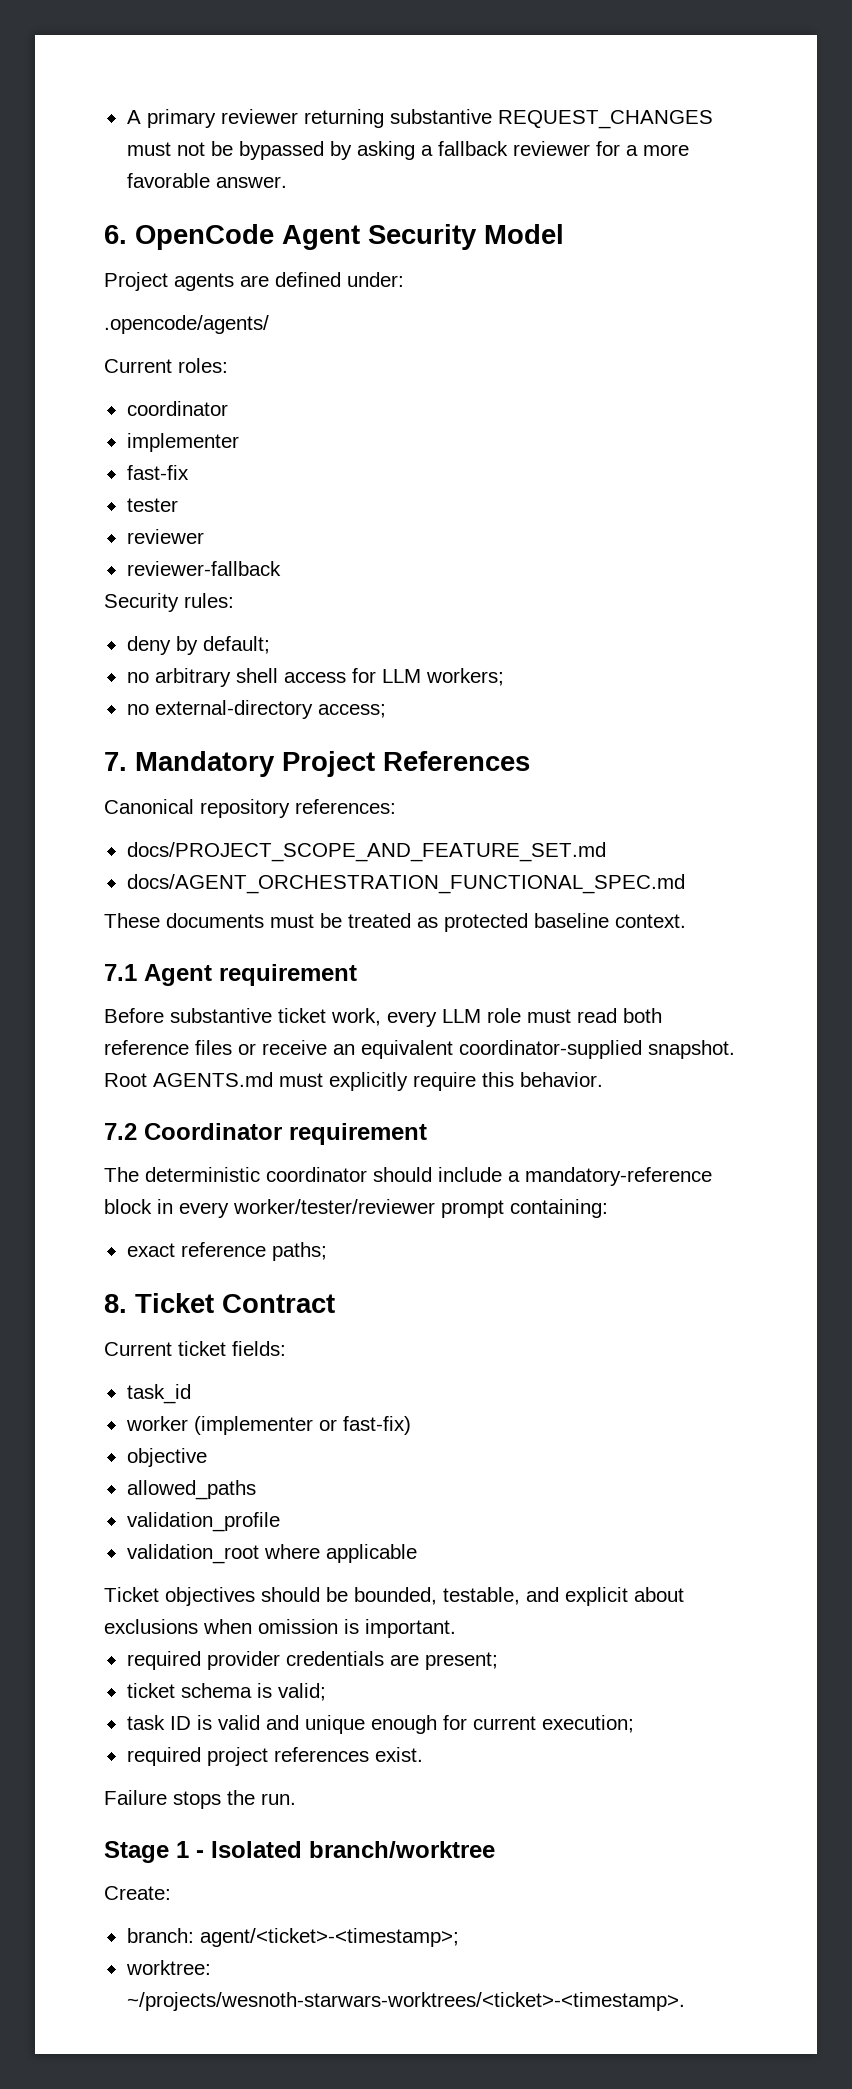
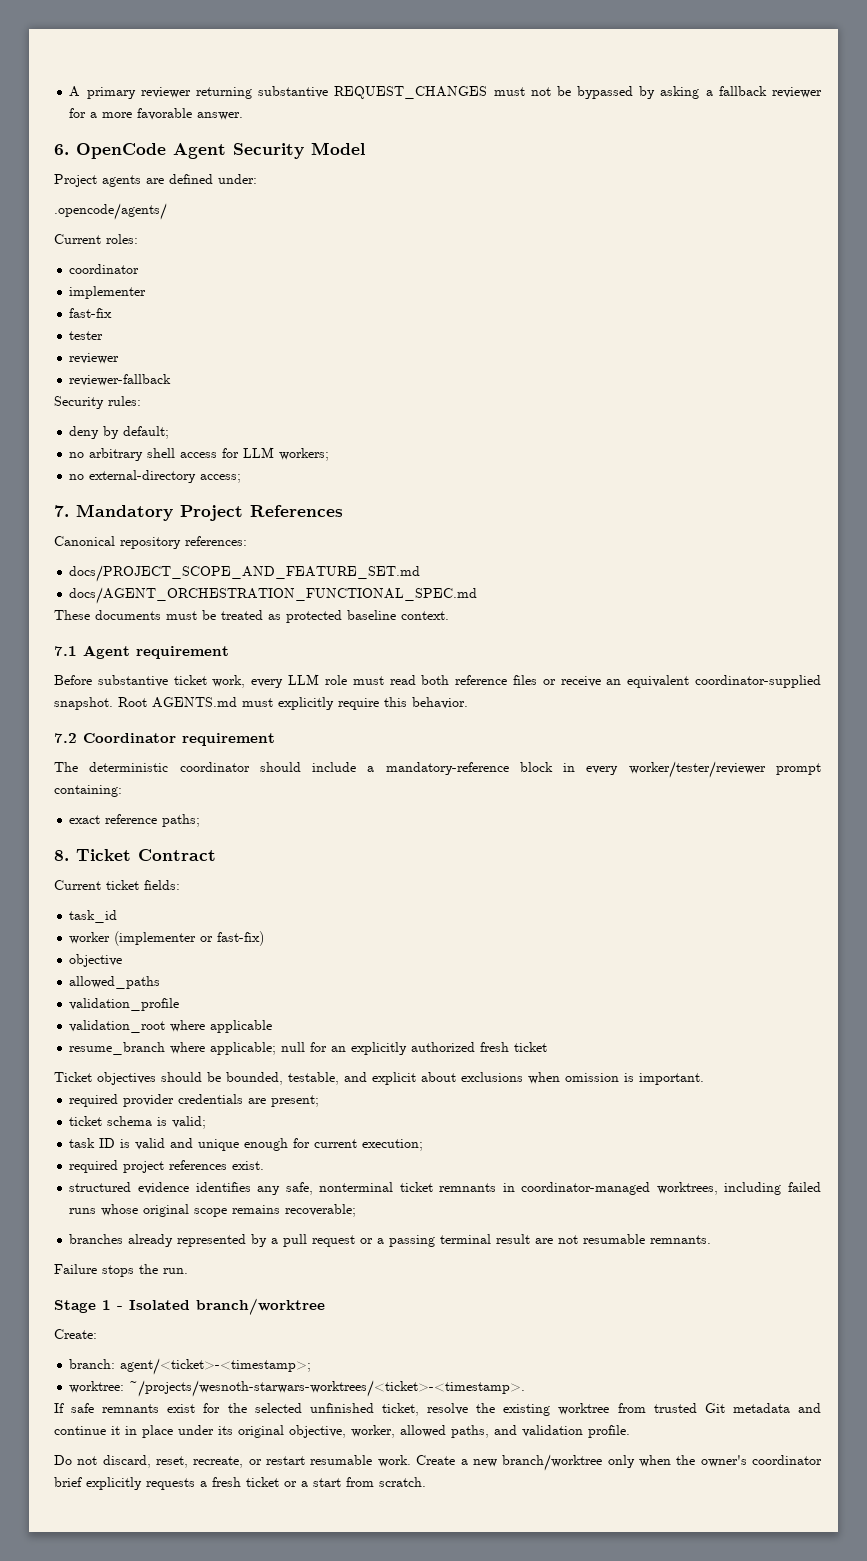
+ resume_branch where applicable; null for an explicitly authorized fresh ticket
+ structured evidence identifies any safe, nonterminal ticket remnants in coordinator-managed worktrees, including failed runs whose original scope remains recoverable;
+ branches already represented by a pull request or a passing terminal result are not resumable remnants.
+ If safe remnants exist for the selected unfinished ticket, resolve the existing worktree from trusted Git metadata and continue it in place under its original objective, worker, allowed paths, and validation profile.
+ Do not discard, reset, recreate, or restart resumable work. Create a new branch/worktree only when the owner's coordinator brief explicitly requests a fresh ticket or a start from scratch.

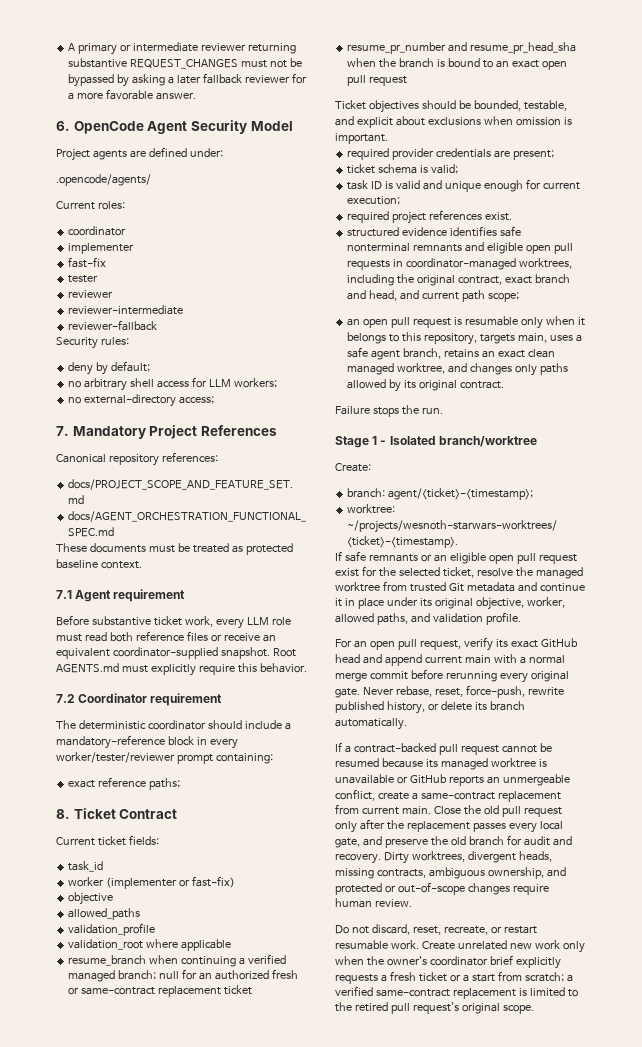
- A primary reviewer returning substantive REQUEST_CHANGES must not be bypassed by asking a fallback reviewer for a more favorable answer.
+ A primary or intermediate reviewer returning substantive REQUEST_CHANGES must not be bypassed by asking a later fallback reviewer for a more favorable answer.
+ reviewer-intermediate
- resume_branch where applicable; null for an explicitly authorized fresh ticket
+ resume_branch when continuing a verified managed branch; null for an authorized fresh or same-contract replacement ticket
+ resume_pr_number and resume_pr_head_sha when the branch is bound to an exact open pull request
- structured evidence identifies any safe, nonterminal ticket remnants in coordinator-managed worktrees, including failed runs whose original scope remains recoverable;
- branches already represented by a pull request or a passing terminal result are not resumable remnants.
+ structured evidence identifies safe nonterminal remnants and eligible open pull requests in coordinator-managed worktrees, including the original contract, exact branch and head, and current path scope;
+ an open pull request is resumable only when it belongs to this repository, targets main, uses a safe agent branch, retains an exact clean managed worktree, and changes only paths allowed by its original contract.
- If safe remnants exist for the selected unfinished ticket, resolve the existing worktree from trusted Git metadata and continue it in place under its original objective, worker, allowed paths, and validation profile.
+ If safe remnants or an eligible open pull request exist for the selected ticket, resolve the managed worktree from trusted Git metadata and continue it in place under its original objective, worker, allowed paths, and validation profile.
+ For an open pull request, verify its exact GitHub head and append current main with a normal merge commit before rerunning every original gate. Never rebase, reset, force-push, rewrite published history, or delete its branch automatically.
+ If a contract-backed pull request cannot be resumed because its managed worktree is unavailable or GitHub reports an unmergeable conflict, create a same-contract replacement from current main. Close the old pull request only after the replacement passes every local gate, and preserve the old branch for audit and recovery. Dirty worktrees, divergent heads, missing contracts, ambiguous ownership, and protected or out-of-scope changes require human review.
- Create a new branch/worktree only when the owner's coordinator brief explicitly requests a fresh ticket or a start from scratch.
+ Create unrelated new work only when the owner's coordinator brief explicitly requests a fresh ticket or a start from scratch; a verified same-contract replacement is limited to the retired pull request's original scope.

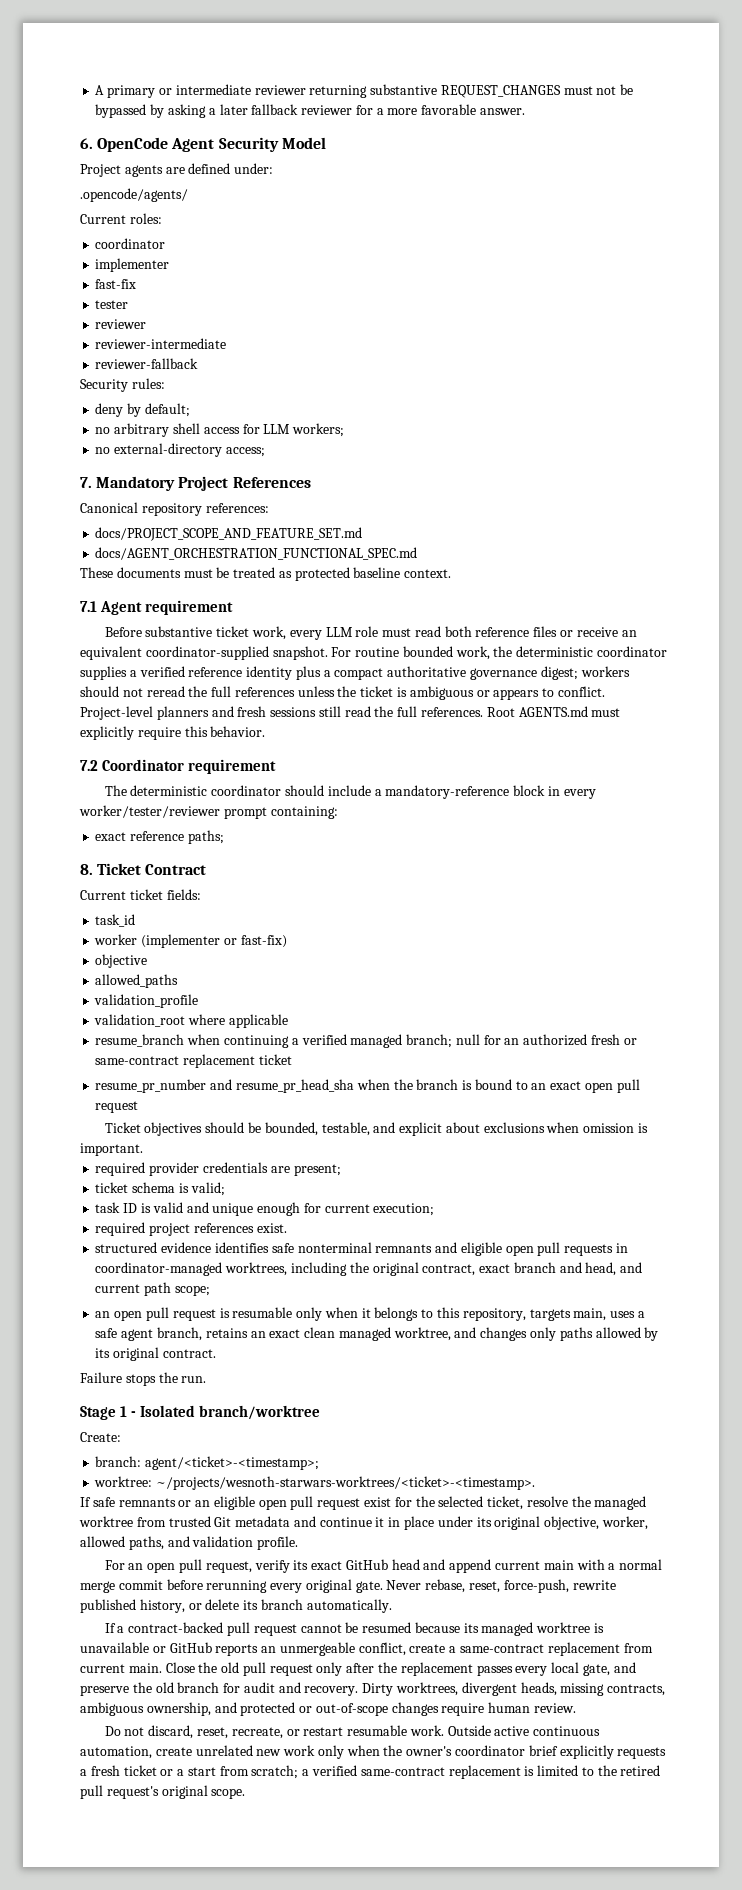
+ For routine bounded work, the deterministic coordinator supplies a verified reference identity plus a compact authoritative governance digest; workers should not reread the full references unless the ticket is ambiguous or appears to conflict. Project-level planners and fresh sessions still read the full references.
- Create unrelated new work only when the owner's coordinator brief explicitly requests a fresh ticket or a start from scratch; a verified same-contract replacement is limited to the retired pull request's original scope.
+ Outside active continuous automation, create unrelated new work only when the owner's coordinator brief explicitly requests a fresh ticket or a start from scratch; a verified same-contract replacement is limited to the retired pull request's original scope.

